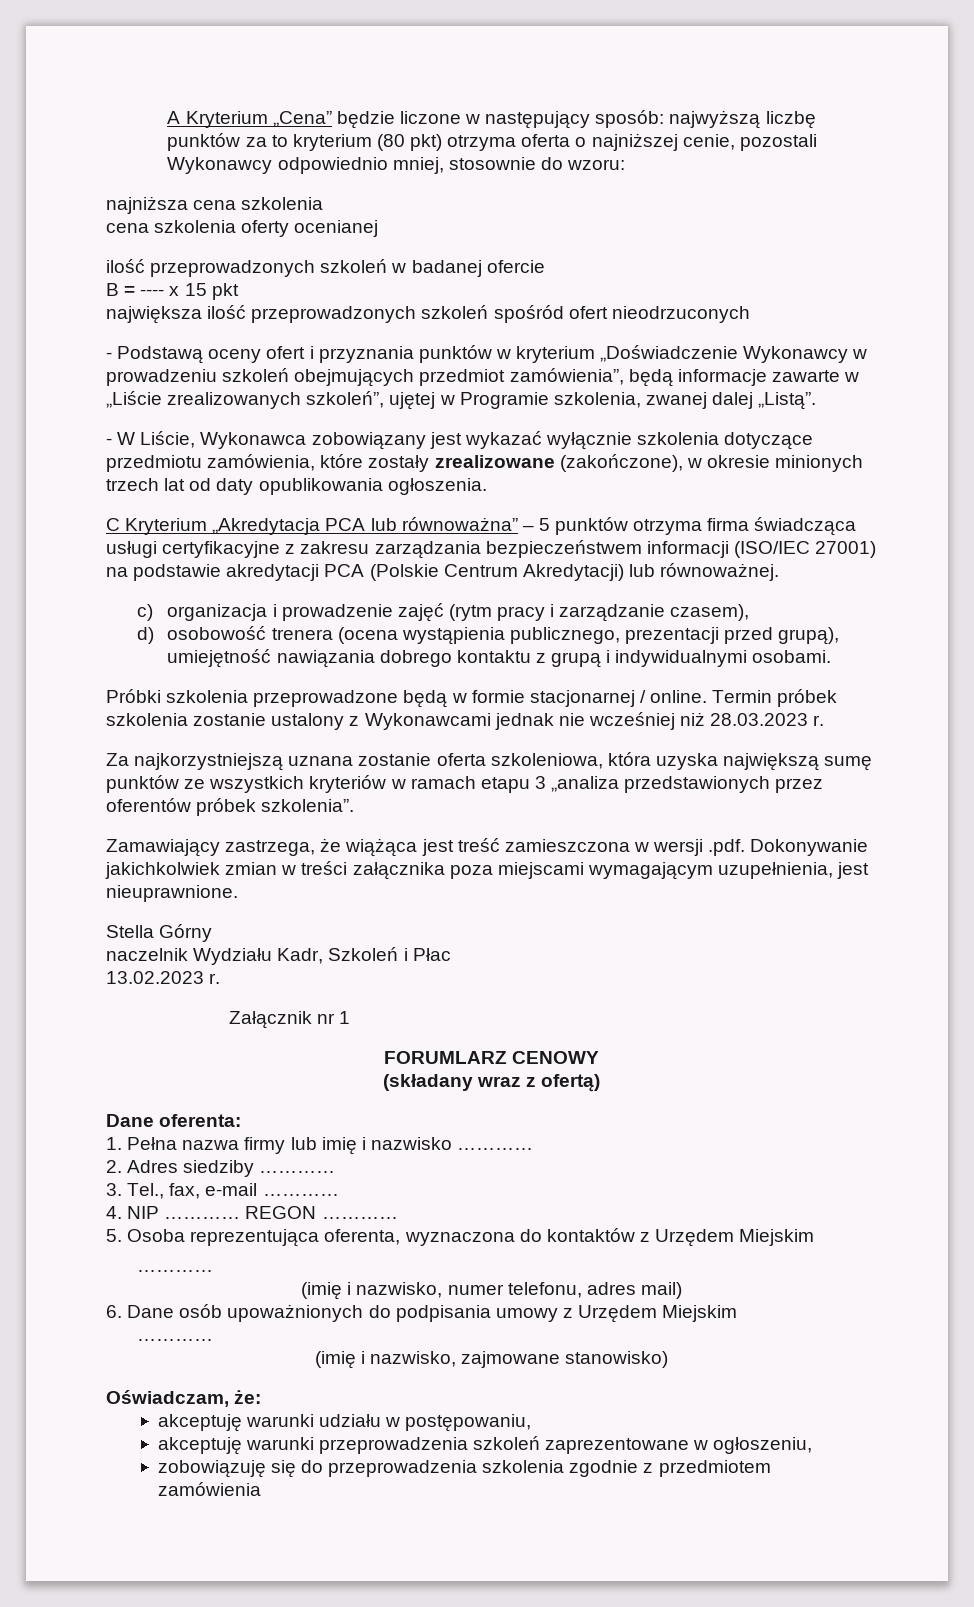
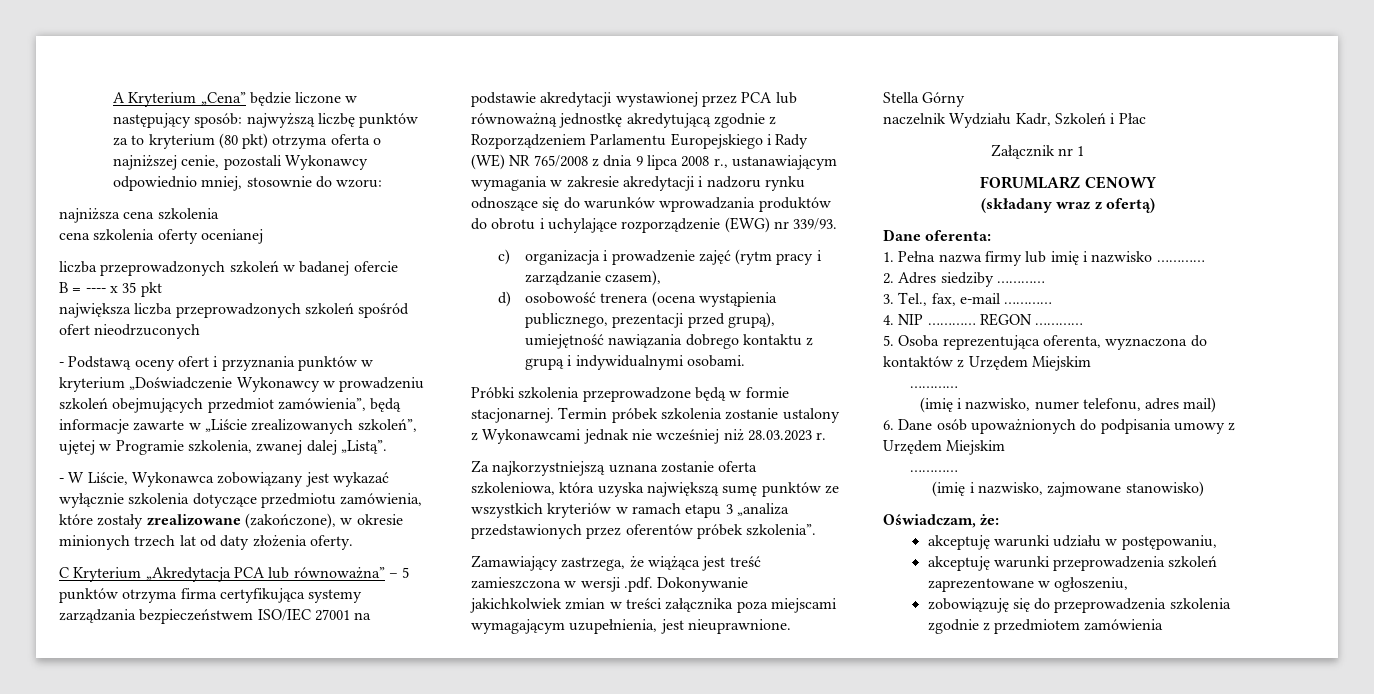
- ilość przeprowadzonych szkoleń w badanej ofercie
+ liczba przeprowadzonych szkoleń w badanej ofercie
- B = ---- x 15 pkt
+ B = ---- x 35 pkt
- największa ilość przeprowadzonych szkoleń spośród ofert nieodrzuconych
+ największa liczba przeprowadzonych szkoleń spośród ofert nieodrzuconych
- - W Liście, Wykonawca zobowiązany jest wykazać wyłącznie szkolenia dotyczące przedmiotu zamówienia, które zostały zrealizowane (zakończone), w okresie minionych trzech lat od daty opublikowania ogłoszenia.
+ - W Liście, Wykonawca zobowiązany jest wykazać wyłącznie szkolenia dotyczące przedmiotu zamówienia, które zostały zrealizowane (zakończone), w okresie minionych trzech lat od daty złożenia oferty.
- C Kryterium „Akredytacja PCA lub równoważna” – 5 punktów otrzyma firma świadcząca usługi certyfikacyjne z zakresu zarządzania bezpieczeństwem informacji (ISO/IEC 27001) na podstawie akredytacji PCA (Polskie Centrum Akredytacji) lub równoważnej.
+ C Kryterium „Akredytacja PCA lub równoważna” – 5 punktów otrzyma firma certyfikująca systemy zarządzania bezpieczeństwem ISO/IEC 27001 na podstawie akredytacji wystawionej przez PCA lub równoważną jednostkę akredytującą zgodnie z Rozporządzeniem Parlamentu Europejskiego i Rady (WE) NR 765/2008 z dnia 9 lipca 2008 r., ustanawiającym wymagania w zakresie akredytacji i nadzoru rynku odnoszące się do warunków wprowadzania produktów do obrotu i uchylające rozporządzenie (EWG) nr 339/93.
- Próbki szkolenia przeprowadzone będą w formie stacjonarnej / online.
+ Próbki szkolenia przeprowadzone będą w formie stacjonarnej.
- 13.02.2023 r.

